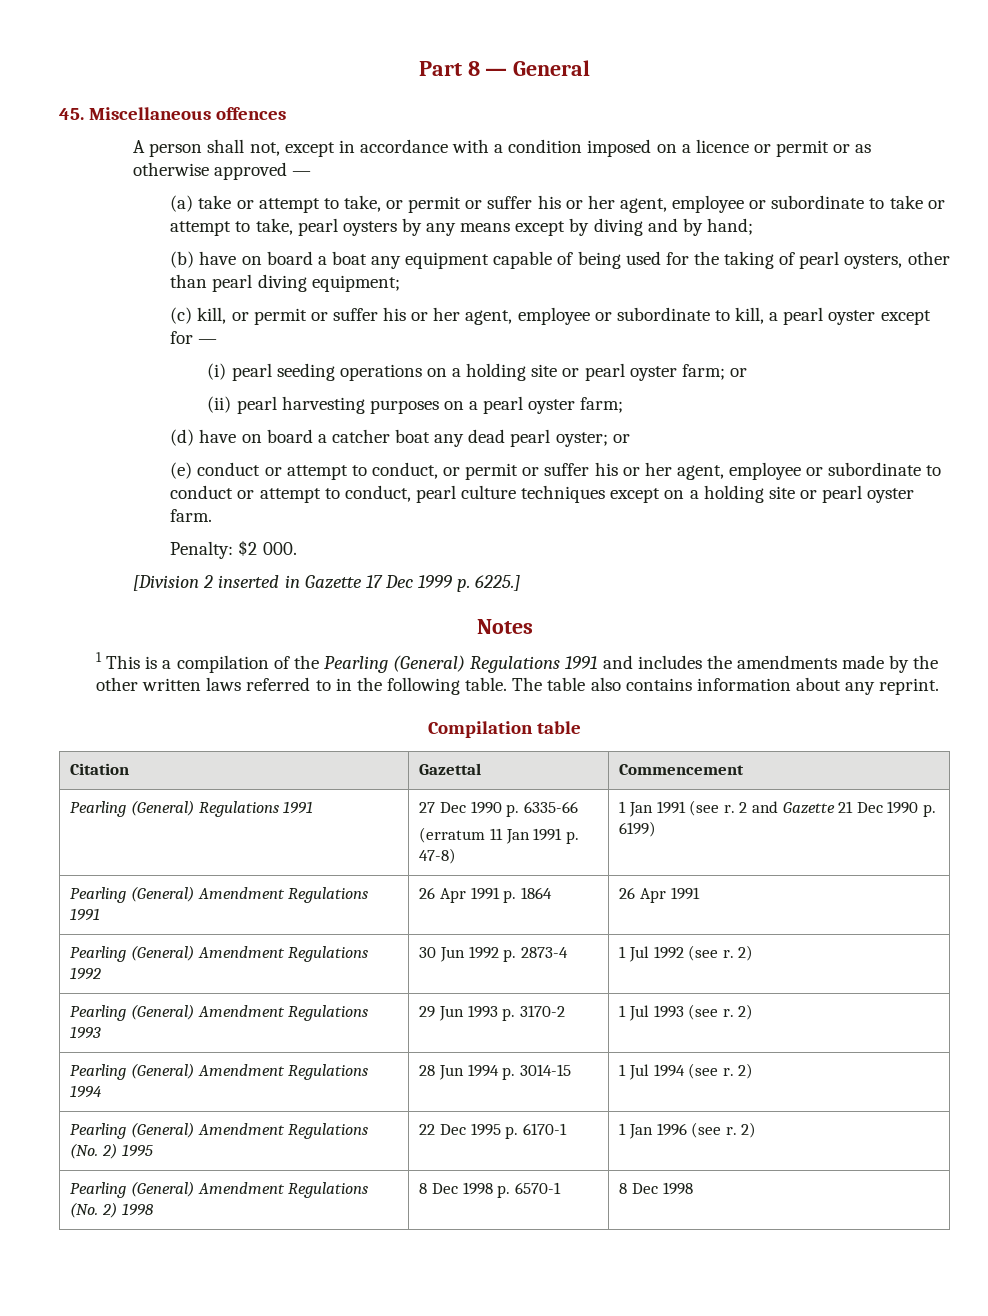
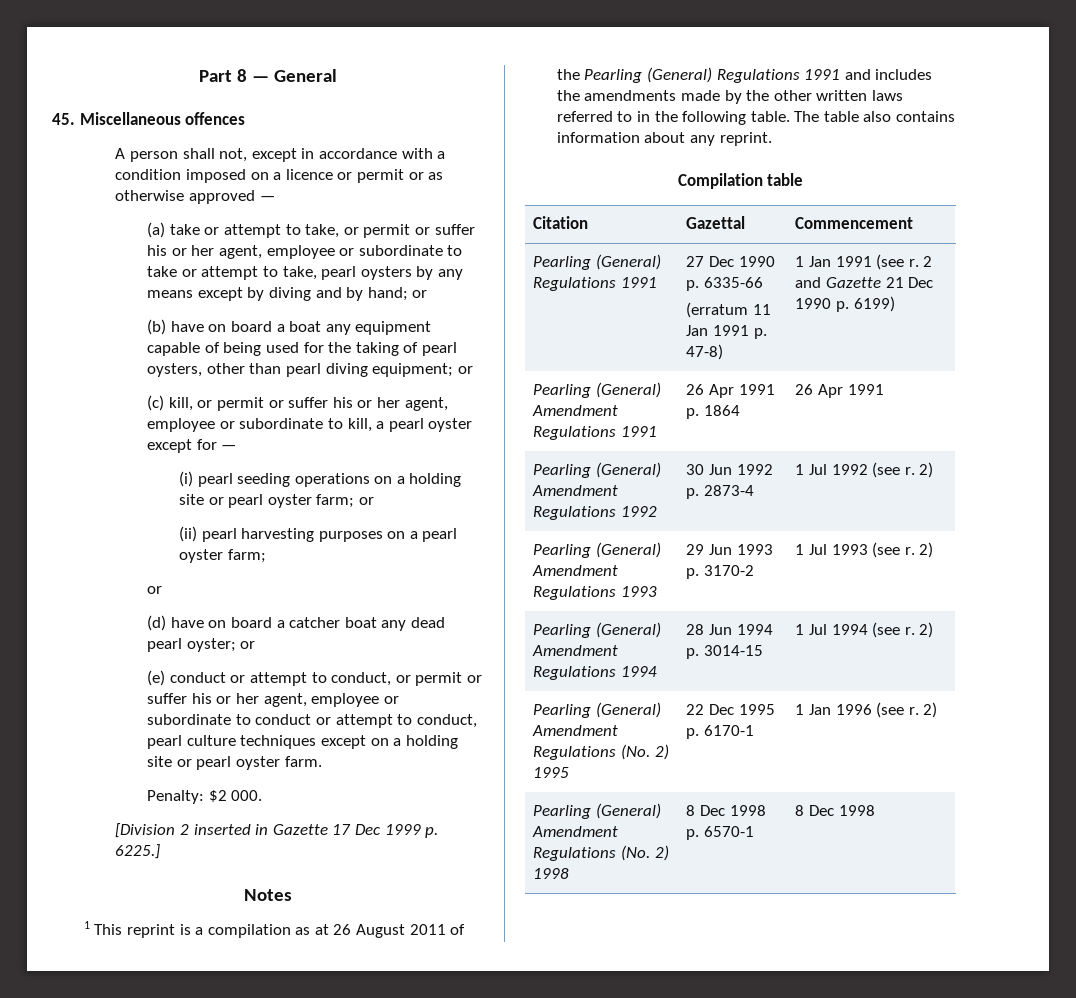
- (a) take or attempt to take, or permit or suffer his or her agent, employee or subordinate to take or attempt to take, pearl oysters by any means except by diving and by hand;
+ (a) take or attempt to take, or permit or suffer his or her agent, employee or subordinate to take or attempt to take, pearl oysters by any means except by diving and by hand; or
- (b) have on board a boat any equipment capable of being used for the taking of pearl oysters, other than pearl diving equipment;
+ (b) have on board a boat any equipment capable of being used for the taking of pearl oysters, other than pearl diving equipment; or
  (ii) pearl harvesting purposes on a pearl oyster farm;
+ or
- 1 This is a compilation of the Pearling (General) Regulations 1991 and includes the amendments made by the other written laws referred to in the following table.
+ 1 This reprint is a compilation as at 26 August 2011 of the Pearling (General) Regulations 1991 and includes the amendments made by the other written laws referred to in the following table.

